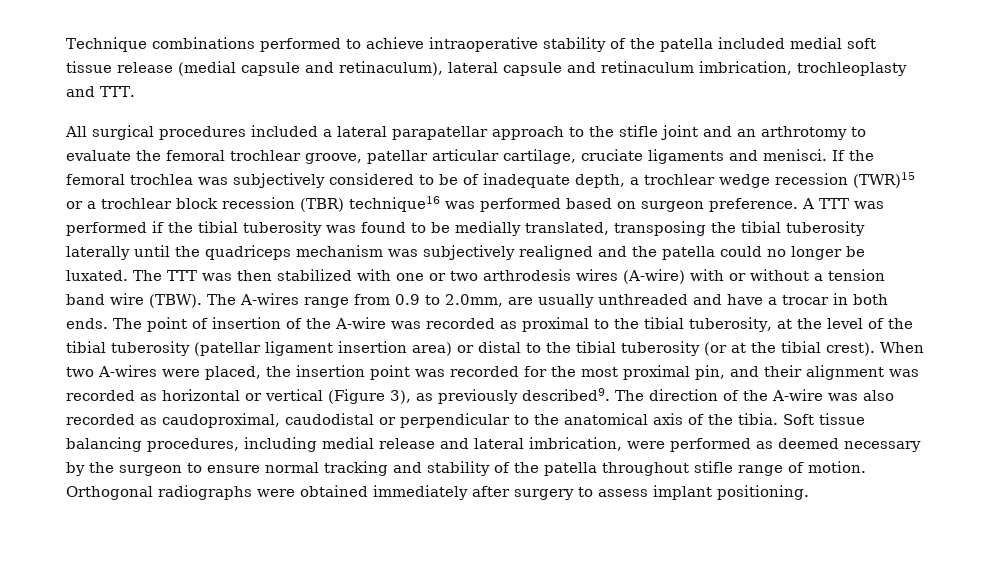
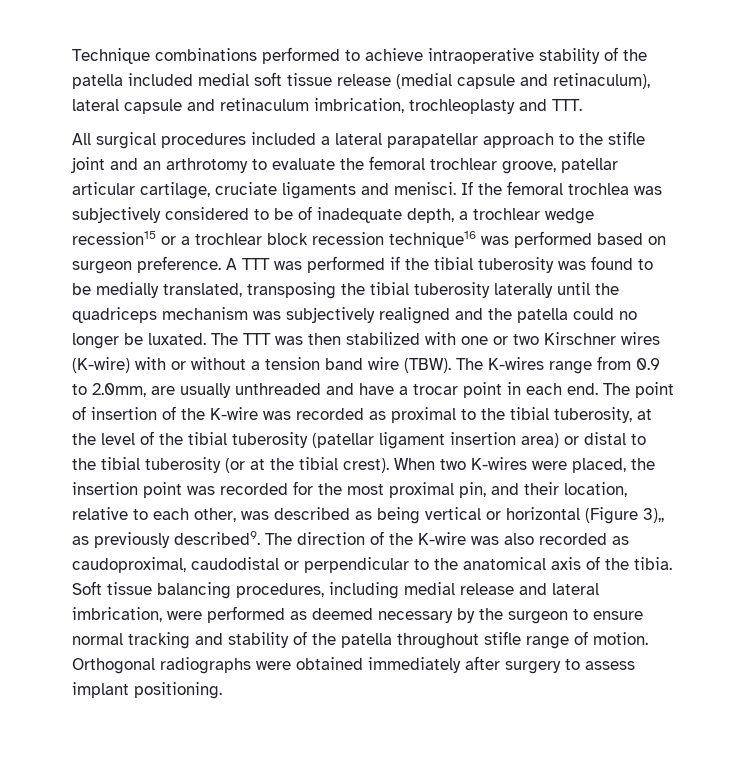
- If the femoral trochlea was subjectively considered to be of inadequate depth, a trochlear wedge recession (TWR)15 or a trochlear block recession (TBR) technique16 was performed based on surgeon preference.
+ If the femoral trochlea was subjectively considered to be of inadequate depth, a trochlear wedge recession15 or a trochlear block recession technique16 was performed based on surgeon preference.
- The TTT was then stabilized with one or two arthrodesis wires (A-wire) with or without a tension band wire (TBW).
+ The TTT was then stabilized with one or two Kirschner wires (K-wire) with or without a tension band wire (TBW).
- The A-wires range from 0.9 to 2.0mm, are usually unthreaded and have a trocar in both ends.
+ The K-wires range from 0.9 to 2.0mm, are usually unthreaded and have a trocar point in each end.
- The point of insertion of the A-wire was recorded as proximal to the tibial tuberosity, at the level of the tibial tuberosity (patellar ligament insertion area) or distal to the tibial tuberosity (or at the tibial crest).
+ The point of insertion of the K-wire was recorded as proximal to the tibial tuberosity, at the level of the tibial tuberosity (patellar ligament insertion area) or distal to the tibial tuberosity (or at the tibial crest).
- When two A-wires were placed, the insertion point was recorded for the most proximal pin, and their alignment was recorded as horizontal or vertical (Figure 3), as previously described9.
+ When two K-wires were placed, the insertion point was recorded for the most proximal pin, and their location, relative to each other, was described as being vertical or horizontal (Figure 3),, as previously described9.
- The direction of the A-wire was also recorded as caudoproximal, caudodistal or perpendicular to the anatomical axis of the tibia.
+ The direction of the K-wire was also recorded as caudoproximal, caudodistal or perpendicular to the anatomical axis of the tibia.

